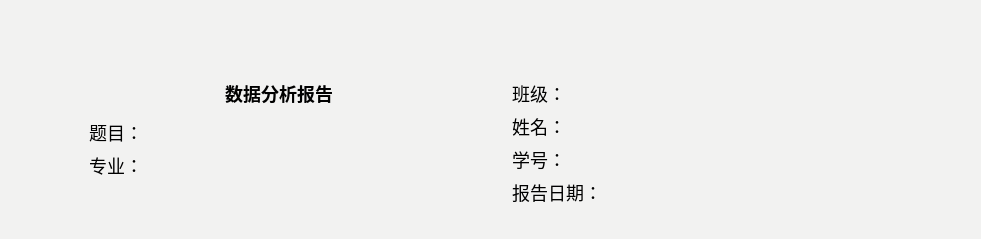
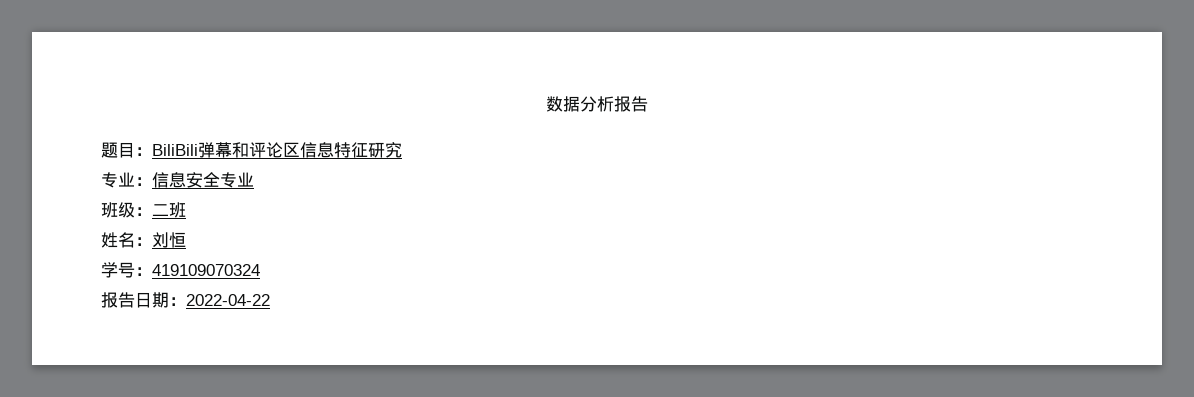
- 题目：
+ 题目：BiliBili弹幕和评论区信息特征研究
- 专业：
+ 专业：信息安全专业
- 班级：
+ 班级：二班
- 姓名：
+ 姓名：刘恒
- 学号：
+ 学号：419109070324
- 报告日期：
+ 报告日期：2022-04-22

